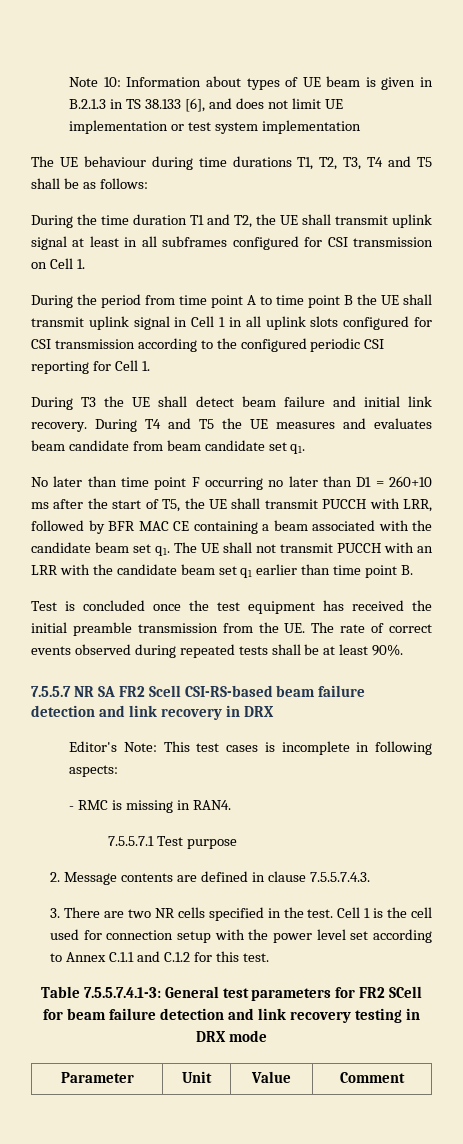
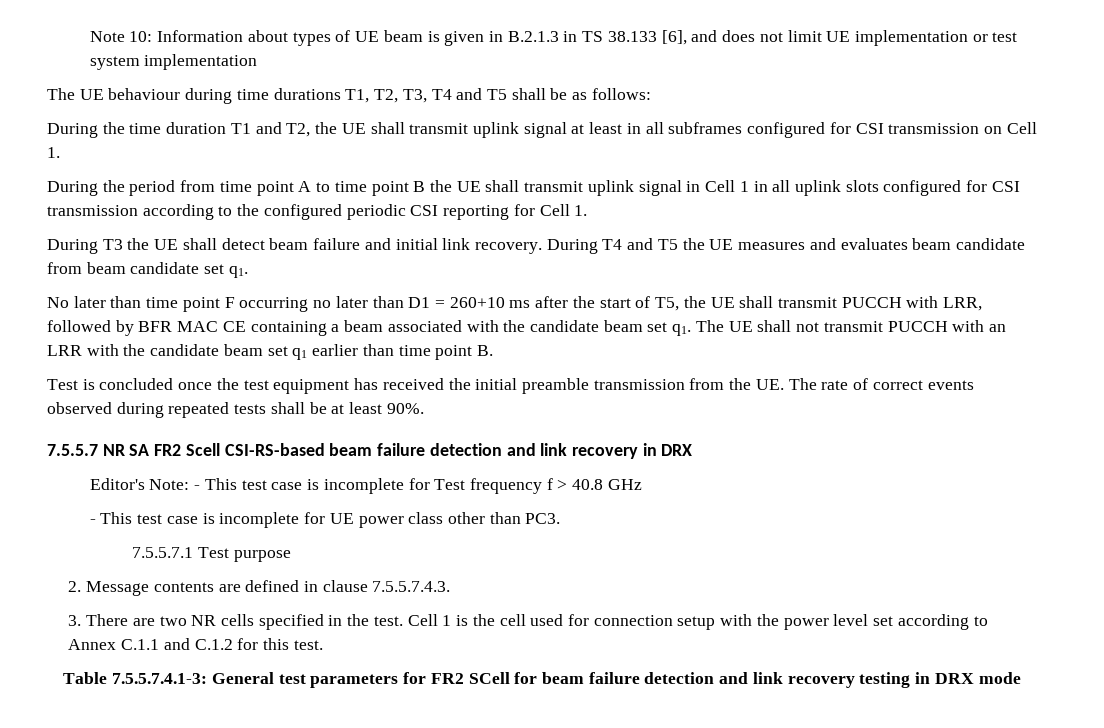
- Editor's Note: This test cases is incomplete in following aspects:
- - RMC is missing in RAN4.
+ Editor's Note: - This test case is incomplete for Test frequency f > 40.8 GHz
+ - This test case is incomplete for UE power class other than PC3.
- Parameter | Unit | Value | Comment

